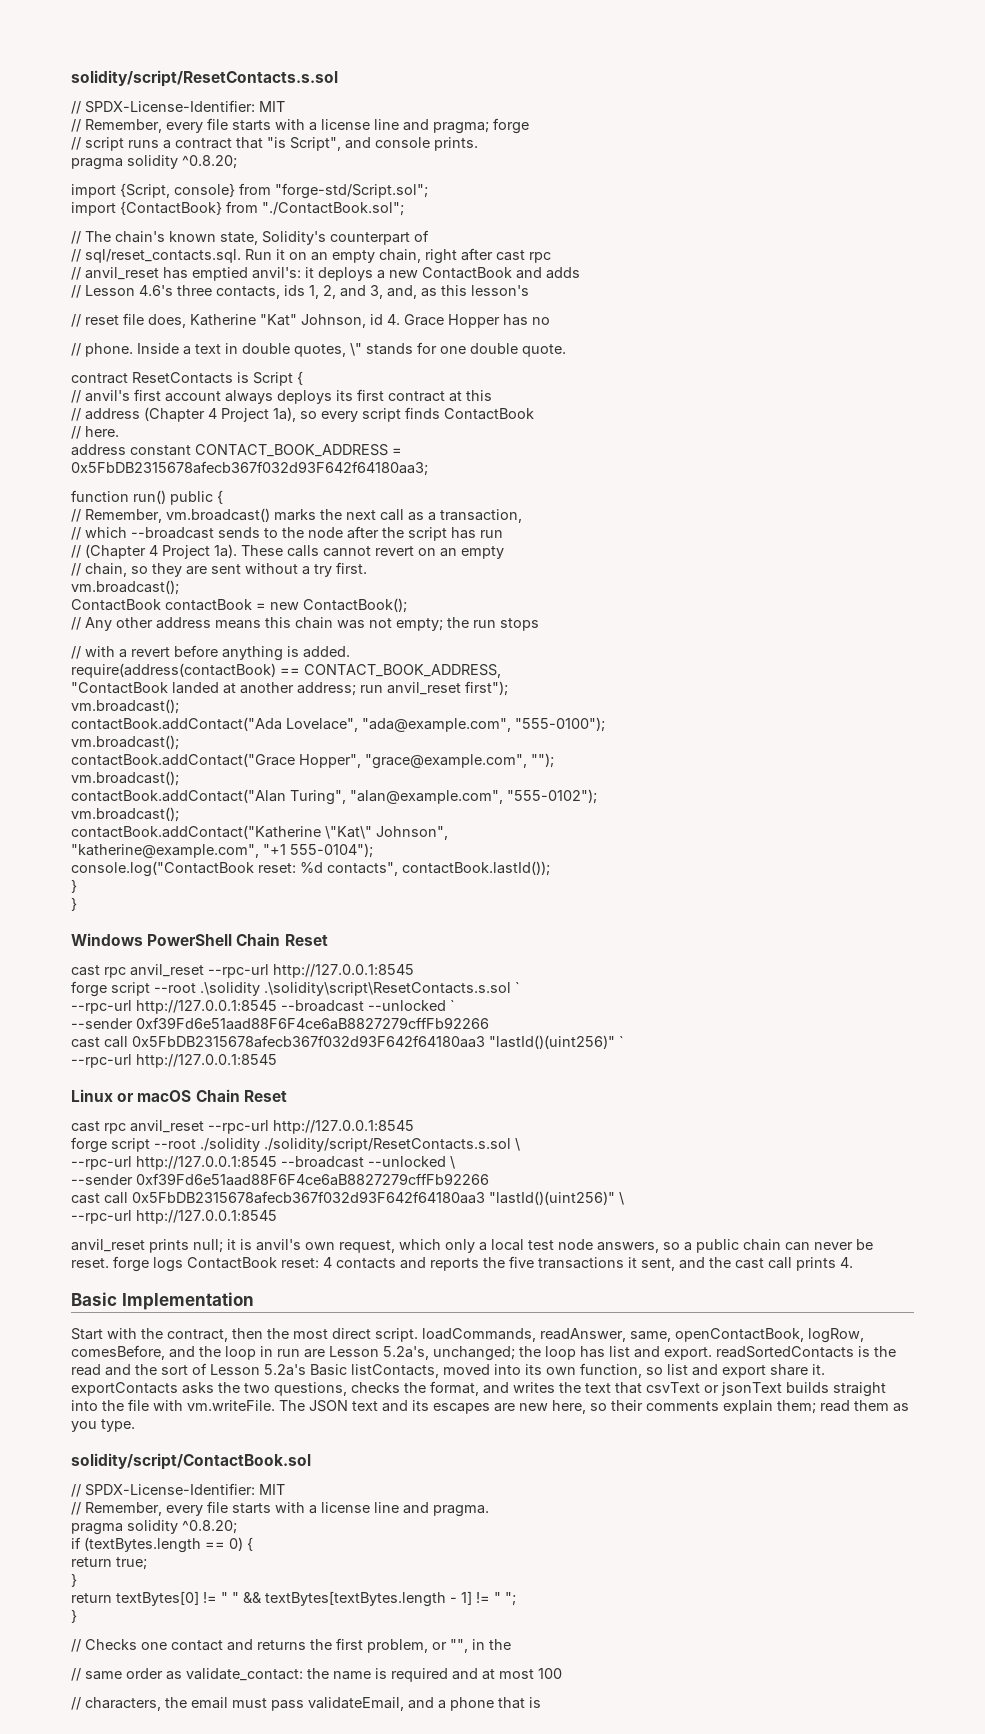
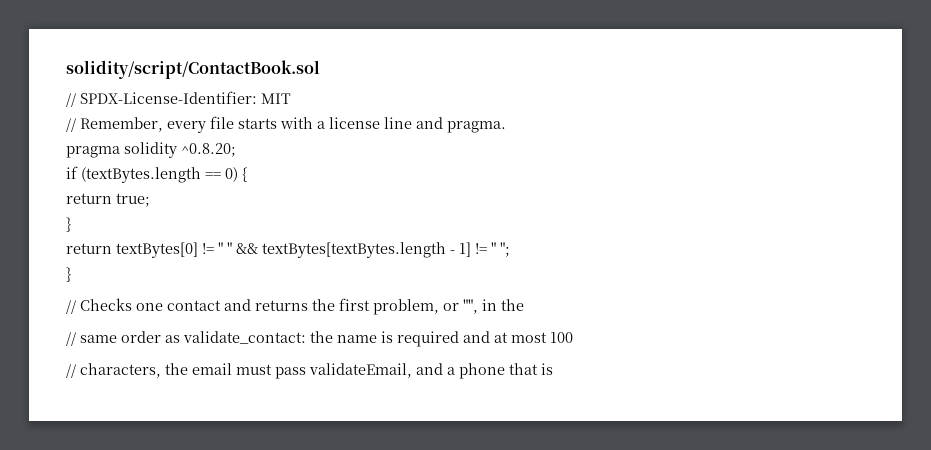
- solidity/script/ResetContacts.s.sol
- // SPDX-License-Identifier: MIT
- // Remember, every file starts with a license line and pragma; forge
- // script runs a contract that "is Script", and console prints.
- pragma solidity ^0.8.20;
- import {Script, console} from "forge-std/Script.sol";
- import {ContactBook} from "./ContactBook.sol";
- // The chain's known state, Solidity's counterpart of
- // sql/reset_contacts.sql. Run it on an empty chain, right after cast rpc
- // anvil_reset has emptied anvil's: it deploys a new ContactBook and adds
- // Lesson 4.6's three contacts, ids 1, 2, and 3, and, as this lesson's
- // reset file does, Katherine "Kat" Johnson, id 4. Grace Hopper has no
- // phone. Inside a text in double quotes, \" stands for one double quote.
- contract ResetContacts is Script {
- // anvil's first account always deploys its first contract at this
- // address (Chapter 4 Project 1a), so every script finds ContactBook
- // here.
- address constant CONTACT_BOOK_ADDRESS =
- 0x5FbDB2315678afecb367f032d93F642f64180aa3;
- function run() public {
- // Remember, vm.broadcast() marks the next call as a transaction,
- // which --broadcast sends to the node after the script has run
- // (Chapter 4 Project 1a). These calls cannot revert on an empty
- // chain, so they are sent without a try first.
- vm.broadcast();
- ContactBook contactBook = new ContactBook();
- // Any other address means this chain was not empty; the run stops
- // with a revert before anything is added.
- require(address(contactBook) == CONTACT_BOOK_ADDRESS,
- "ContactBook landed at another address; run anvil_reset first");
- vm.broadcast();
- contactBook.addContact("Ada Lovelace", "ada@example.com", "555-0100");
- vm.broadcast();
- contactBook.addContact("Grace Hopper", "grace@example.com", "");
- vm.broadcast();
- contactBook.addContact("Alan Turing", "alan@example.com", "555-0102");
- vm.broadcast();
- contactBook.addContact("Katherine \"Kat\" Johnson",
- "katherine@example.com", "+1 555-0104");
- console.log("ContactBook reset: %d contacts", contactBook.lastId());
- }
- }
- Windows PowerShell Chain Reset
- cast rpc anvil_reset --rpc-url http://127.0.0.1:8545
- forge script --root .\solidity .\solidity\script\ResetContacts.s.sol `
- --rpc-url http://127.0.0.1:8545 --broadcast --unlocked `
- --sender 0xf39Fd6e51aad88F6F4ce6aB8827279cffFb92266
- cast call 0x5FbDB2315678afecb367f032d93F642f64180aa3 "lastId()(uint256)" `
- --rpc-url http://127.0.0.1:8545
- Linux or macOS Chain Reset
- cast rpc anvil_reset --rpc-url http://127.0.0.1:8545
- forge script --root ./solidity ./solidity/script/ResetContacts.s.sol \
- --rpc-url http://127.0.0.1:8545 --broadcast --unlocked \
- --sender 0xf39Fd6e51aad88F6F4ce6aB8827279cffFb92266
- cast call 0x5FbDB2315678afecb367f032d93F642f64180aa3 "lastId()(uint256)" \
- --rpc-url http://127.0.0.1:8545
- anvil_reset prints null; it is anvil's own request, which only a local test node answers, so a public chain can never be reset. forge logs ContactBook reset: 4 contacts and reports the five transactions it sent, and the cast call prints 4.
- Basic Implementation
- Start with the contract, then the most direct script. loadCommands, readAnswer, same, openContactBook, logRow, comesBefore, and the loop in run are Lesson 5.2a's, unchanged; the loop has list and export. readSortedContacts is the read and the sort of Lesson 5.2a's Basic listContacts, moved into its own function, so list and export share it. exportContacts asks the two questions, checks the format, and writes the text that csvText or jsonText builds straight into the file with vm.writeFile. The JSON text and its escapes are new here, so their comments explain them; read them as you type.

